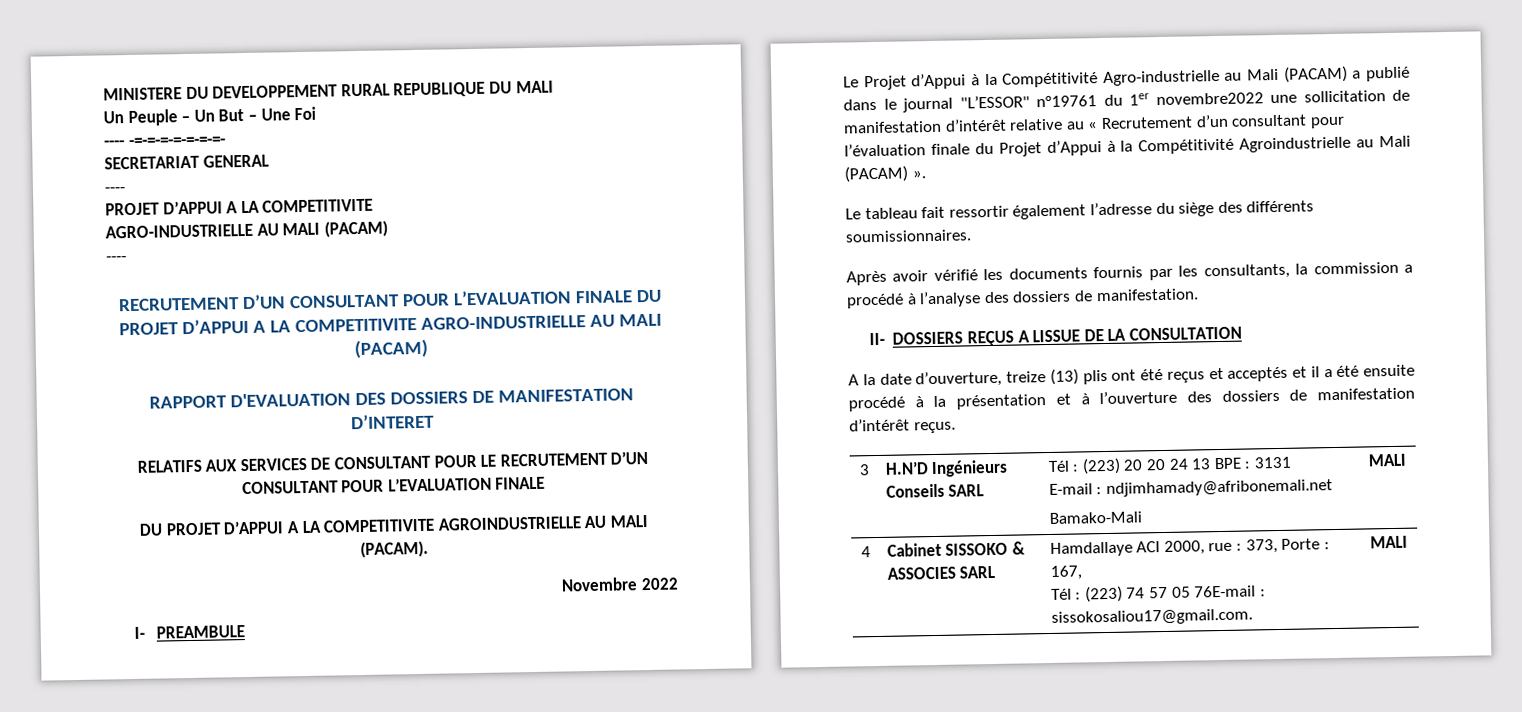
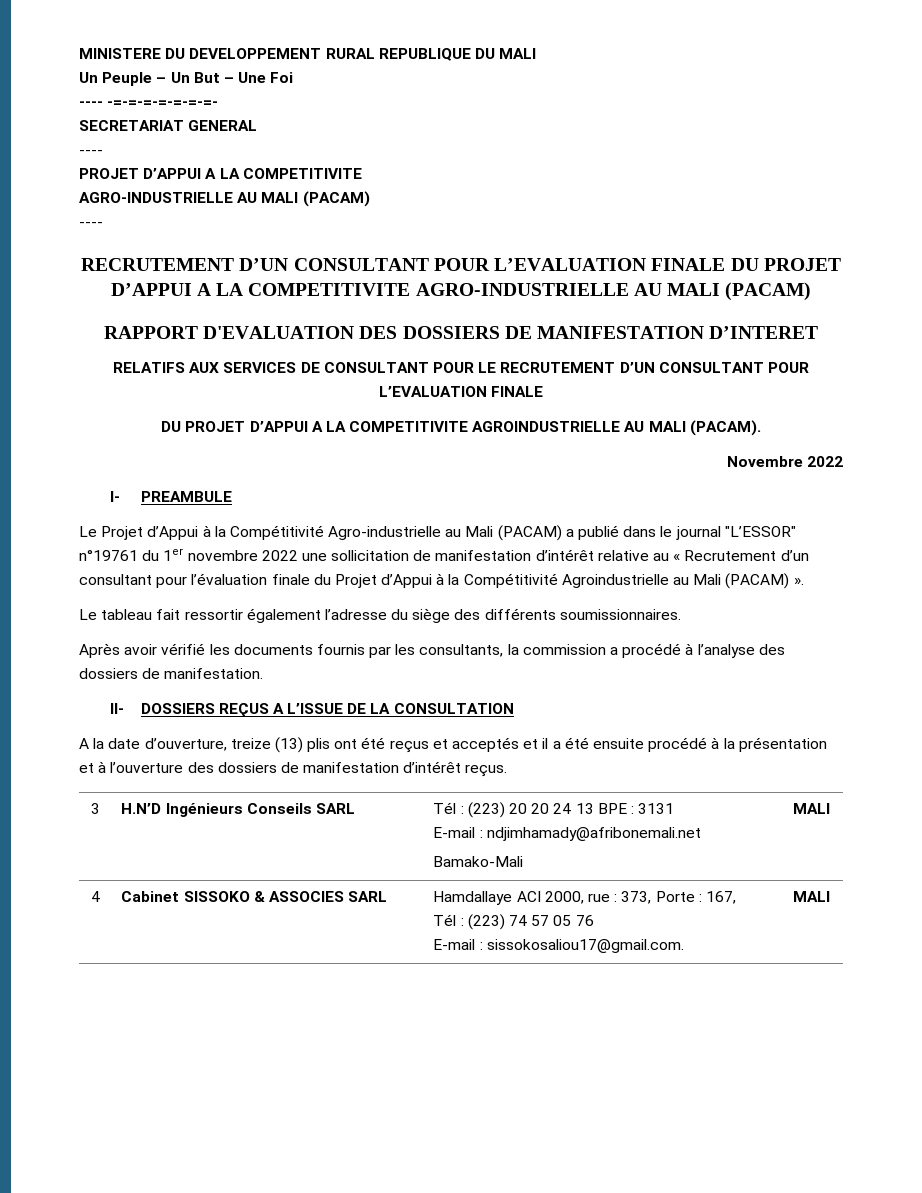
- Le Projet d’Appui à la Compétitivité Agro-industrielle au Mali (PACAM) a publié dans le journal "L’ESSOR" n°19761 du 1er novembre2022 une sollicitation de manifestation d’intérêt relative au « Recrutement d’un consultant pour l’évaluation finale du Projet d’Appui à la Compétitivité Agroindustrielle au Mali (PACAM) ».
+ Le Projet d’Appui à la Compétitivité Agro-industrielle au Mali (PACAM) a publié dans le journal "L’ESSOR" n°19761 du 1er novembre 2022 une sollicitation de manifestation d’intérêt relative au « Recrutement d’un consultant pour l’évaluation finale du Projet d’Appui à la Compétitivité Agroindustrielle au Mali (PACAM) ».
- II- DOSSIERS REÇUS A LISSUE DE LA CONSULTATION
+ II- DOSSIERS REÇUS A L’ISSUE DE LA CONSULTATION
  4 | Cabinet SISSOKO & ASSOCIES SARL | Hamdallaye ACI 2000, rue : 373, Porte : 167,
- Tél : (223) 74 57 05 76E-mail : sissokosaliou17@gmail.com. | MALI
+ Tél : (223) 74 57 05 76
+ E-mail : sissokosaliou17@gmail.com. | MALI

